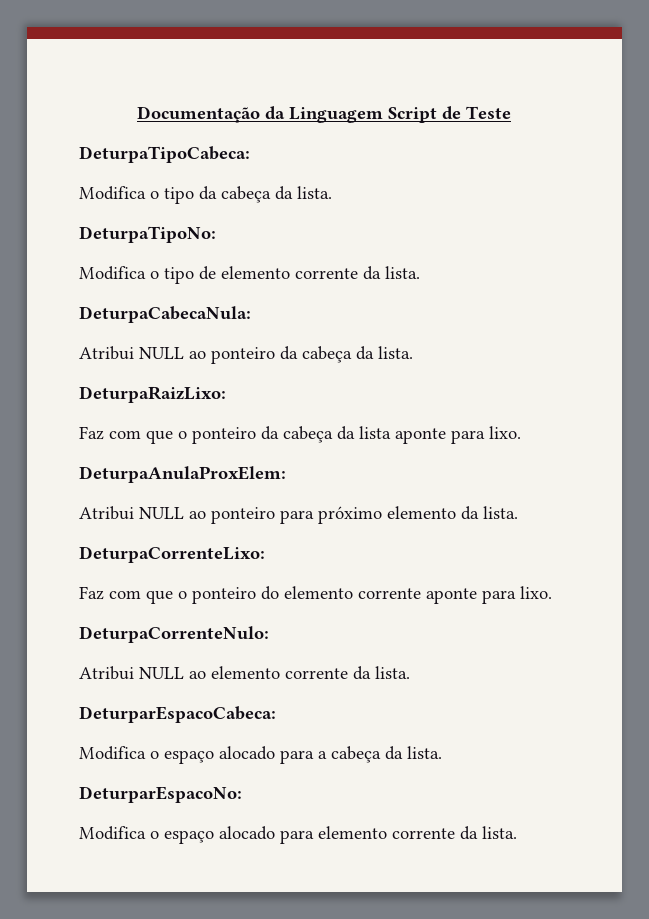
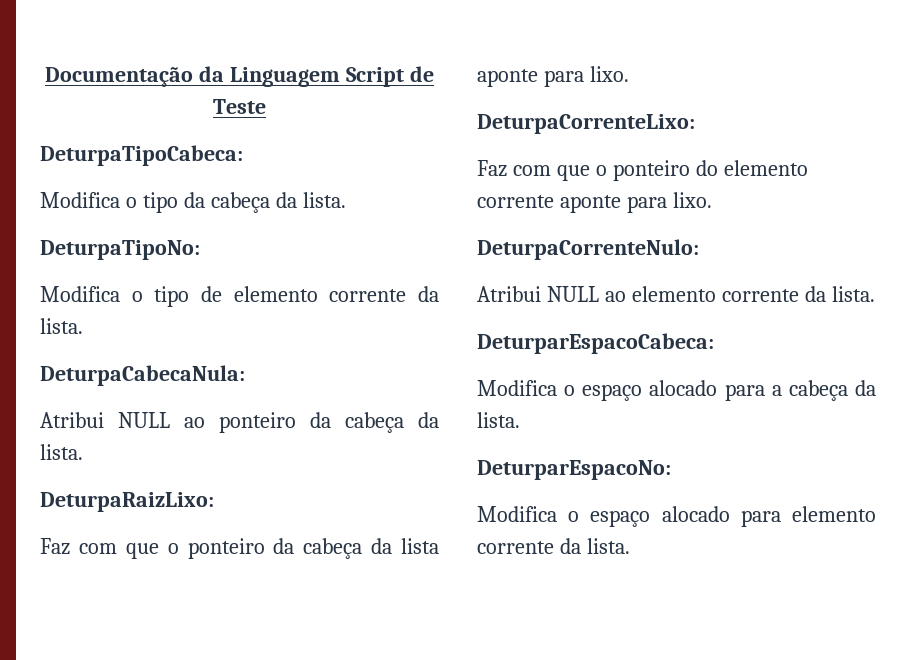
- DeturpaAnulaProxElem:
- Atribui NULL ao ponteiro para próximo elemento da lista.

